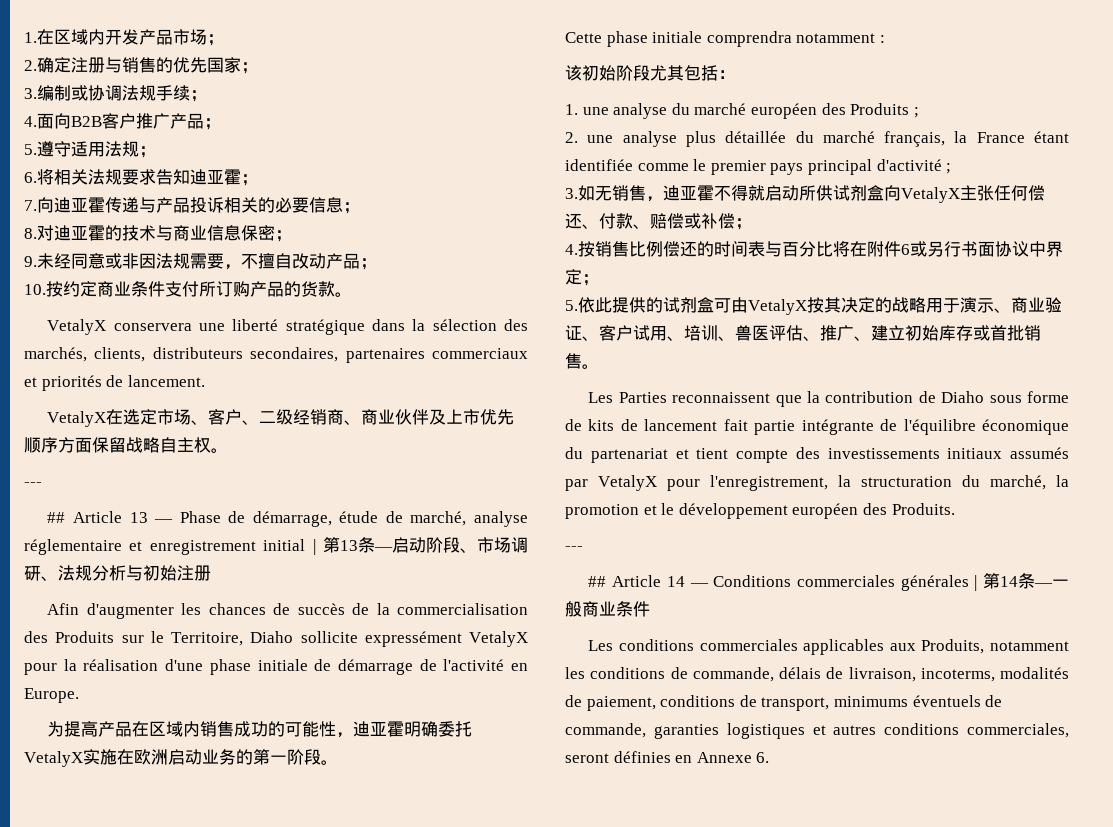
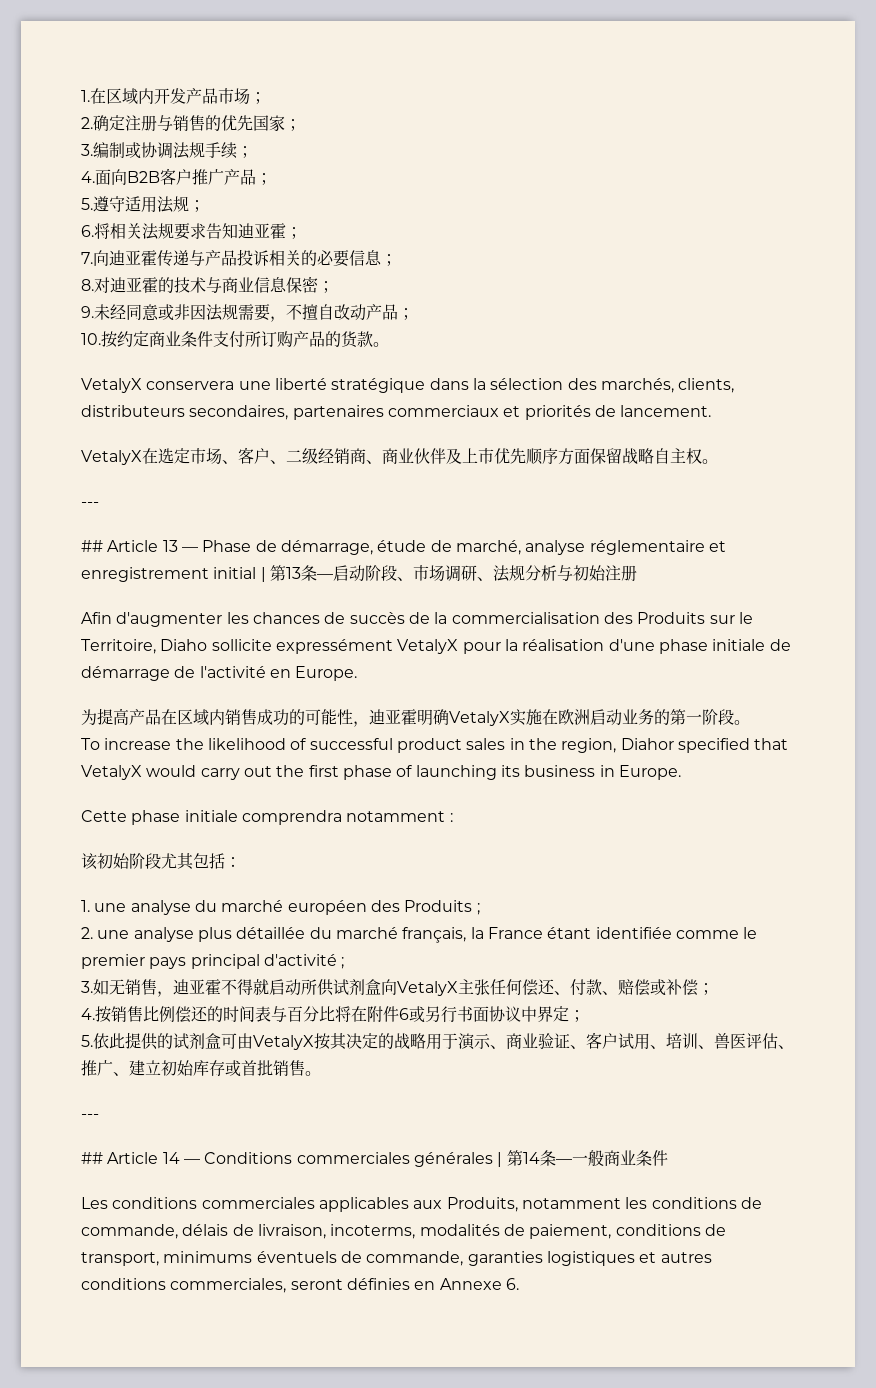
- 为提高产品在区域内销售成功的可能性，迪亚霍明确委托VetalyX实施在欧洲启动业务的第一阶段。
+ 为提高产品在区域内销售成功的可能性，迪亚霍明确VetalyX实施在欧洲启动业务的第一阶段。
+ To increase the likelihood of successful product sales in the region, Diahor specified that VetalyX would carry out the first phase of launching its business in Europe.
- Les Parties reconnaissent que la contribution de Diaho sous forme de kits de lancement fait partie intégrante de l'équilibre économique du partenariat et tient compte des investissements initiaux assumés par VetalyX pour l'enregistrement, la structuration du marché, la promotion et le développement européen des Produits.

